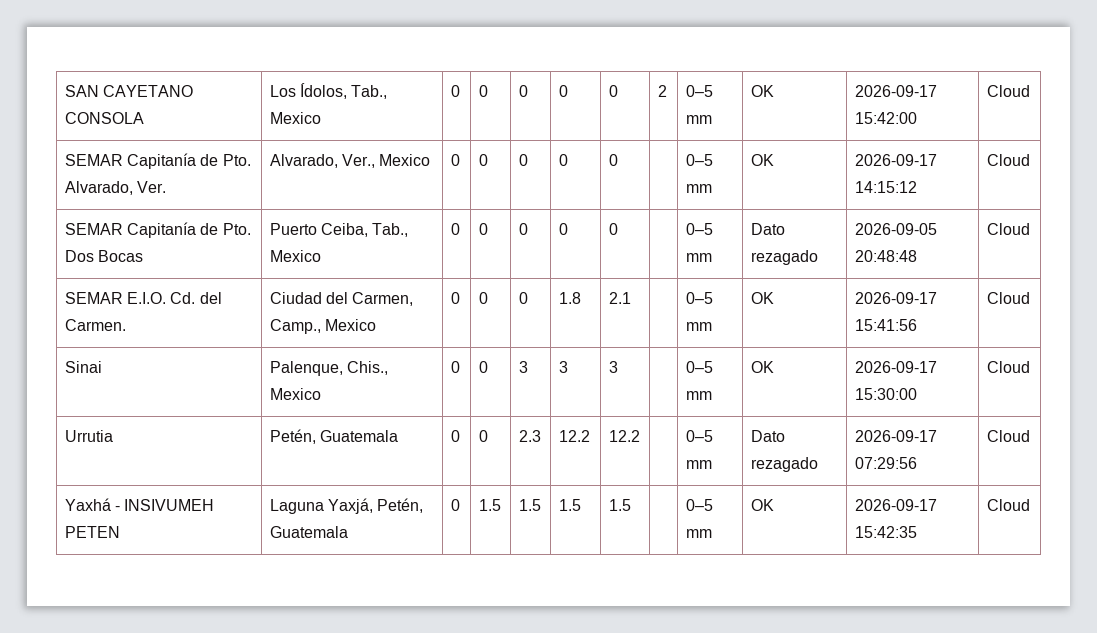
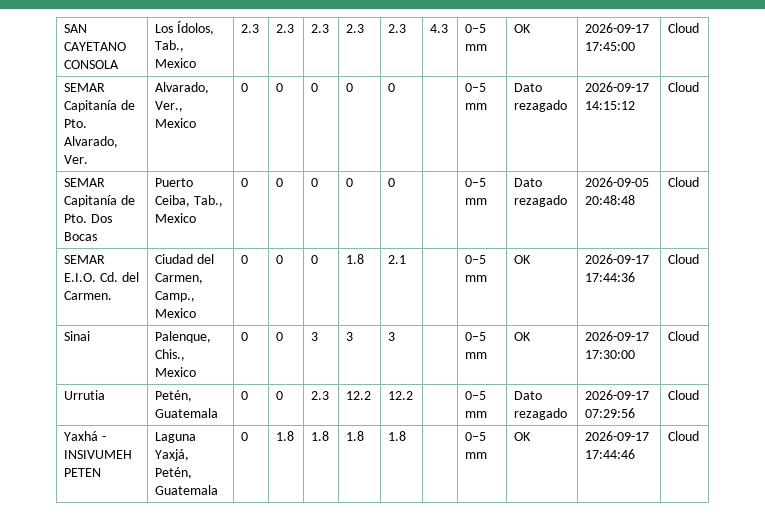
- SAN CAYETANO CONSOLA | Los Ídolos, Tab., Mexico | 0 | 0 | 0 | 0 | 0 | 2 | 0–5 mm | OK | 2026-09-17 15:42:00 | Cloud
+ SAN CAYETANO CONSOLA | Los Ídolos, Tab., Mexico | 2.3 | 2.3 | 2.3 | 2.3 | 2.3 | 4.3 | 0–5 mm | OK | 2026-09-17 17:45:00 | Cloud
- SEMAR Capitanía de Pto. Alvarado, Ver. | Alvarado, Ver., Mexico | 0 | 0 | 0 | 0 | 0 | | 0–5 mm | OK | 2026-09-17 14:15:12 | Cloud
+ SEMAR Capitanía de Pto. Alvarado, Ver. | Alvarado, Ver., Mexico | 0 | 0 | 0 | 0 | 0 | | 0–5 mm | Dato rezagado | 2026-09-17 14:15:12 | Cloud
- SEMAR E.I.O. Cd. del Carmen. | Ciudad del Carmen, Camp., Mexico | 0 | 0 | 0 | 1.8 | 2.1 | | 0–5 mm | OK | 2026-09-17 15:41:56 | Cloud
+ SEMAR E.I.O. Cd. del Carmen. | Ciudad del Carmen, Camp., Mexico | 0 | 0 | 0 | 1.8 | 2.1 | | 0–5 mm | OK | 2026-09-17 17:44:36 | Cloud
- Sinai | Palenque, Chis., Mexico | 0 | 0 | 3 | 3 | 3 | | 0–5 mm | OK | 2026-09-17 15:30:00 | Cloud
+ Sinai | Palenque, Chis., Mexico | 0 | 0 | 3 | 3 | 3 | | 0–5 mm | OK | 2026-09-17 17:30:00 | Cloud
- Yaxhá - INSIVUMEH PETEN | Laguna Yaxjá, Petén, Guatemala | 0 | 1.5 | 1.5 | 1.5 | 1.5 | | 0–5 mm | OK | 2026-09-17 15:42:35 | Cloud
+ Yaxhá - INSIVUMEH PETEN | Laguna Yaxjá, Petén, Guatemala | 0 | 1.8 | 1.8 | 1.8 | 1.8 | | 0–5 mm | OK | 2026-09-17 17:44:46 | Cloud

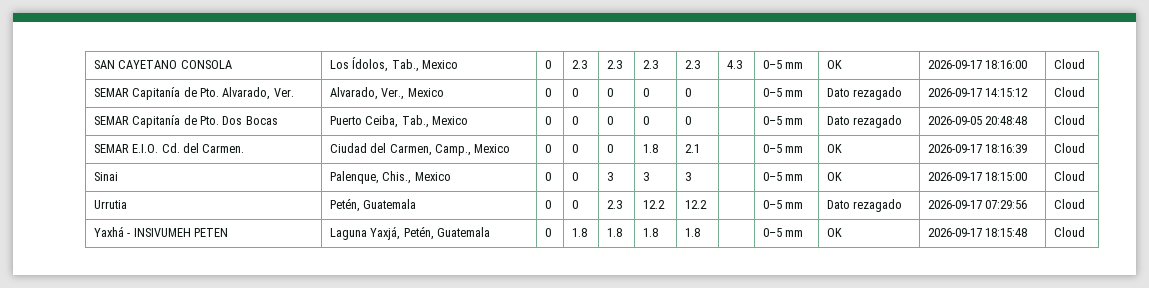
- SAN CAYETANO CONSOLA | Los Ídolos, Tab., Mexico | 2.3 | 2.3 | 2.3 | 2.3 | 2.3 | 4.3 | 0–5 mm | OK | 2026-09-17 17:45:00 | Cloud
+ SAN CAYETANO CONSOLA | Los Ídolos, Tab., Mexico | 0 | 2.3 | 2.3 | 2.3 | 2.3 | 4.3 | 0–5 mm | OK | 2026-09-17 18:16:00 | Cloud
- SEMAR E.I.O. Cd. del Carmen. | Ciudad del Carmen, Camp., Mexico | 0 | 0 | 0 | 1.8 | 2.1 | | 0–5 mm | OK | 2026-09-17 17:44:36 | Cloud
+ SEMAR E.I.O. Cd. del Carmen. | Ciudad del Carmen, Camp., Mexico | 0 | 0 | 0 | 1.8 | 2.1 | | 0–5 mm | OK | 2026-09-17 18:16:39 | Cloud
- Sinai | Palenque, Chis., Mexico | 0 | 0 | 3 | 3 | 3 | | 0–5 mm | OK | 2026-09-17 17:30:00 | Cloud
+ Sinai | Palenque, Chis., Mexico | 0 | 0 | 3 | 3 | 3 | | 0–5 mm | OK | 2026-09-17 18:15:00 | Cloud
- Yaxhá - INSIVUMEH PETEN | Laguna Yaxjá, Petén, Guatemala | 0 | 1.8 | 1.8 | 1.8 | 1.8 | | 0–5 mm | OK | 2026-09-17 17:44:46 | Cloud
+ Yaxhá - INSIVUMEH PETEN | Laguna Yaxjá, Petén, Guatemala | 0 | 1.8 | 1.8 | 1.8 | 1.8 | | 0–5 mm | OK | 2026-09-17 18:15:48 | Cloud

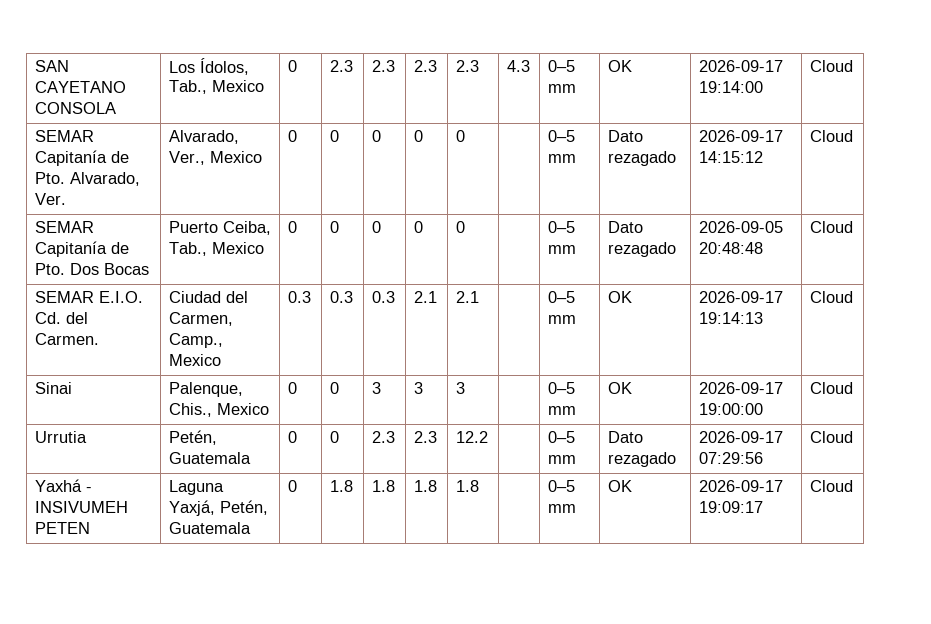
- SAN CAYETANO CONSOLA | Los Ídolos, Tab., Mexico | 0 | 2.3 | 2.3 | 2.3 | 2.3 | 4.3 | 0–5 mm | OK | 2026-09-17 18:16:00 | Cloud
+ SAN CAYETANO CONSOLA | Los Ídolos, Tab., Mexico | 0 | 2.3 | 2.3 | 2.3 | 2.3 | 4.3 | 0–5 mm | OK | 2026-09-17 19:14:00 | Cloud
- SEMAR E.I.O. Cd. del Carmen. | Ciudad del Carmen, Camp., Mexico | 0 | 0 | 0 | 1.8 | 2.1 | | 0–5 mm | OK | 2026-09-17 18:16:39 | Cloud
+ SEMAR E.I.O. Cd. del Carmen. | Ciudad del Carmen, Camp., Mexico | 0.3 | 0.3 | 0.3 | 2.1 | 2.1 | | 0–5 mm | OK | 2026-09-17 19:14:13 | Cloud
- Sinai | Palenque, Chis., Mexico | 0 | 0 | 3 | 3 | 3 | | 0–5 mm | OK | 2026-09-17 18:15:00 | Cloud
+ Sinai | Palenque, Chis., Mexico | 0 | 0 | 3 | 3 | 3 | | 0–5 mm | OK | 2026-09-17 19:00:00 | Cloud
- Urrutia | Petén, Guatemala | 0 | 0 | 2.3 | 12.2 | 12.2 | | 0–5 mm | Dato rezagado | 2026-09-17 07:29:56 | Cloud
+ Urrutia | Petén, Guatemala | 0 | 0 | 2.3 | 2.3 | 12.2 | | 0–5 mm | Dato rezagado | 2026-09-17 07:29:56 | Cloud
- Yaxhá - INSIVUMEH PETEN | Laguna Yaxjá, Petén, Guatemala | 0 | 1.8 | 1.8 | 1.8 | 1.8 | | 0–5 mm | OK | 2026-09-17 18:15:48 | Cloud
+ Yaxhá - INSIVUMEH PETEN | Laguna Yaxjá, Petén, Guatemala | 0 | 1.8 | 1.8 | 1.8 | 1.8 | | 0–5 mm | OK | 2026-09-17 19:09:17 | Cloud

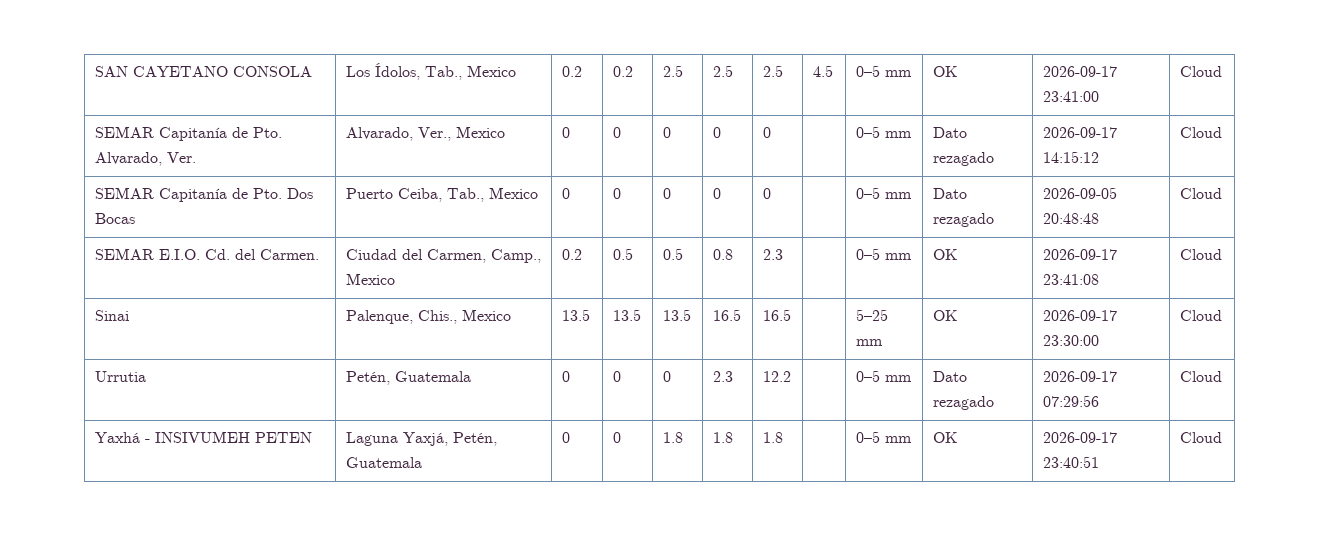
- SAN CAYETANO CONSOLA | Los Ídolos, Tab., Mexico | 0 | 2.3 | 2.3 | 2.3 | 2.3 | 4.3 | 0–5 mm | OK | 2026-09-17 19:14:00 | Cloud
+ SAN CAYETANO CONSOLA | Los Ídolos, Tab., Mexico | 0.2 | 0.2 | 2.5 | 2.5 | 2.5 | 4.5 | 0–5 mm | OK | 2026-09-17 23:41:00 | Cloud
- SEMAR E.I.O. Cd. del Carmen. | Ciudad del Carmen, Camp., Mexico | 0.3 | 0.3 | 0.3 | 2.1 | 2.1 | | 0–5 mm | OK | 2026-09-17 19:14:13 | Cloud
+ SEMAR E.I.O. Cd. del Carmen. | Ciudad del Carmen, Camp., Mexico | 0.2 | 0.5 | 0.5 | 0.8 | 2.3 | | 0–5 mm | OK | 2026-09-17 23:41:08 | Cloud
- Sinai | Palenque, Chis., Mexico | 0 | 0 | 3 | 3 | 3 | | 0–5 mm | OK | 2026-09-17 19:00:00 | Cloud
+ Sinai | Palenque, Chis., Mexico | 13.5 | 13.5 | 13.5 | 16.5 | 16.5 | | 5–25 mm | OK | 2026-09-17 23:30:00 | Cloud
- Urrutia | Petén, Guatemala | 0 | 0 | 2.3 | 2.3 | 12.2 | | 0–5 mm | Dato rezagado | 2026-09-17 07:29:56 | Cloud
+ Urrutia | Petén, Guatemala | 0 | 0 | 0 | 2.3 | 12.2 | | 0–5 mm | Dato rezagado | 2026-09-17 07:29:56 | Cloud
- Yaxhá - INSIVUMEH PETEN | Laguna Yaxjá, Petén, Guatemala | 0 | 1.8 | 1.8 | 1.8 | 1.8 | | 0–5 mm | OK | 2026-09-17 19:09:17 | Cloud
+ Yaxhá - INSIVUMEH PETEN | Laguna Yaxjá, Petén, Guatemala | 0 | 0 | 1.8 | 1.8 | 1.8 | | 0–5 mm | OK | 2026-09-17 23:40:51 | Cloud

